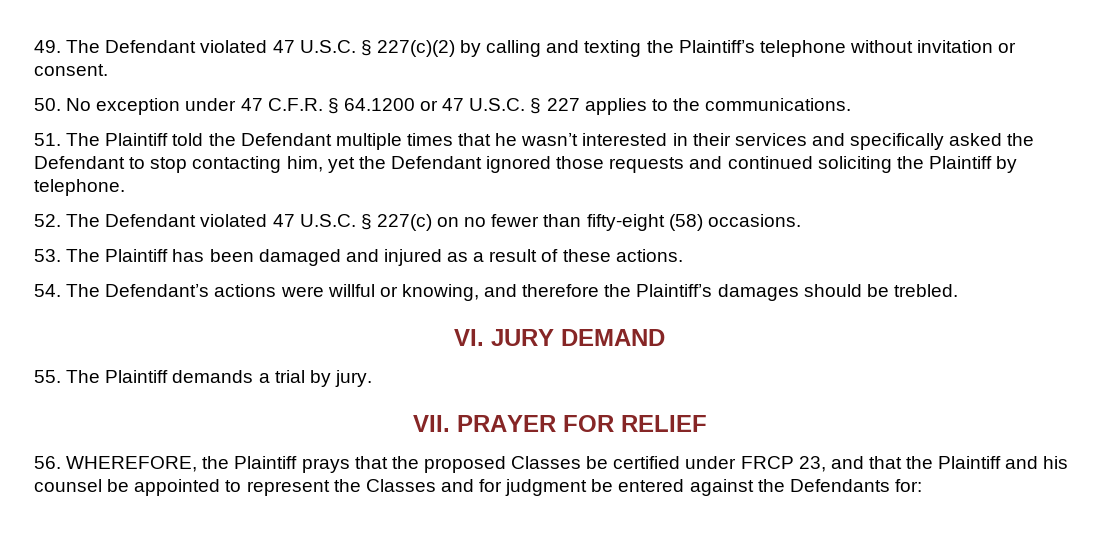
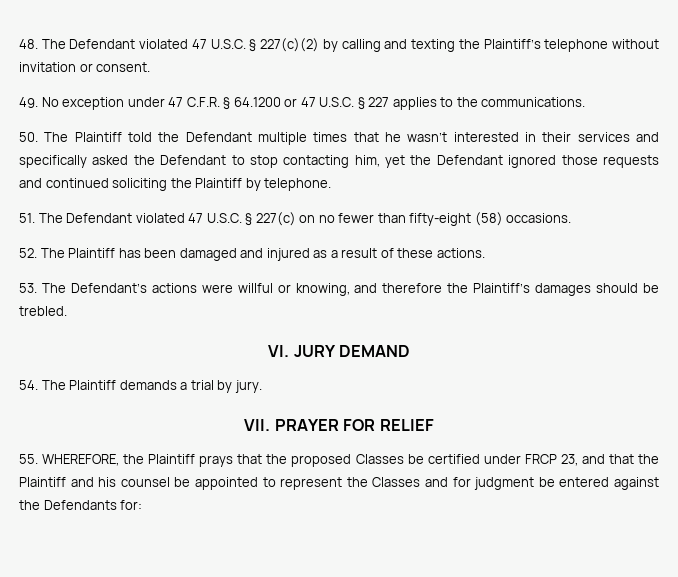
- 49. The Defendant violated 47 U.S.C. § 227(c)(2) by calling and texting the Plaintiff’s telephone without invitation or consent.
+ 48. The Defendant violated 47 U.S.C. § 227(c)(2) by calling and texting the Plaintiff’s telephone without invitation or consent.
- 50. No exception under 47 C.F.R. § 64.1200 or 47 U.S.C. § 227 applies to the communications.
+ 49. No exception under 47 C.F.R. § 64.1200 or 47 U.S.C. § 227 applies to the communications.
- 51. The Plaintiff told the Defendant multiple times that he wasn’t interested in their services and specifically asked the Defendant to stop contacting him, yet the Defendant ignored those requests and continued soliciting the Plaintiff by telephone.
+ 50. The Plaintiff told the Defendant multiple times that he wasn’t interested in their services and specifically asked the Defendant to stop contacting him, yet the Defendant ignored those requests and continued soliciting the Plaintiff by telephone.
- 52. The Defendant violated 47 U.S.C. § 227(c) on no fewer than fifty-eight (58) occasions.
+ 51. The Defendant violated 47 U.S.C. § 227(c) on no fewer than fifty-eight (58) occasions.
- 53. The Plaintiff has been damaged and injured as a result of these actions.
+ 52. The Plaintiff has been damaged and injured as a result of these actions.
- 54. The Defendant’s actions were willful or knowing, and therefore the Plaintiff’s damages should be trebled.
+ 53. The Defendant’s actions were willful or knowing, and therefore the Plaintiff’s damages should be trebled.
- 55. The Plaintiff demands a trial by jury.
+ 54. The Plaintiff demands a trial by jury.
- 56. WHEREFORE, the Plaintiff prays that the proposed Classes be certified under FRCP 23, and that the Plaintiff and his counsel be appointed to represent the Classes and for judgment be entered against the Defendants for:
+ 55. WHEREFORE, the Plaintiff prays that the proposed Classes be certified under FRCP 23, and that the Plaintiff and his counsel be appointed to represent the Classes and for judgment be entered against the Defendants for:

